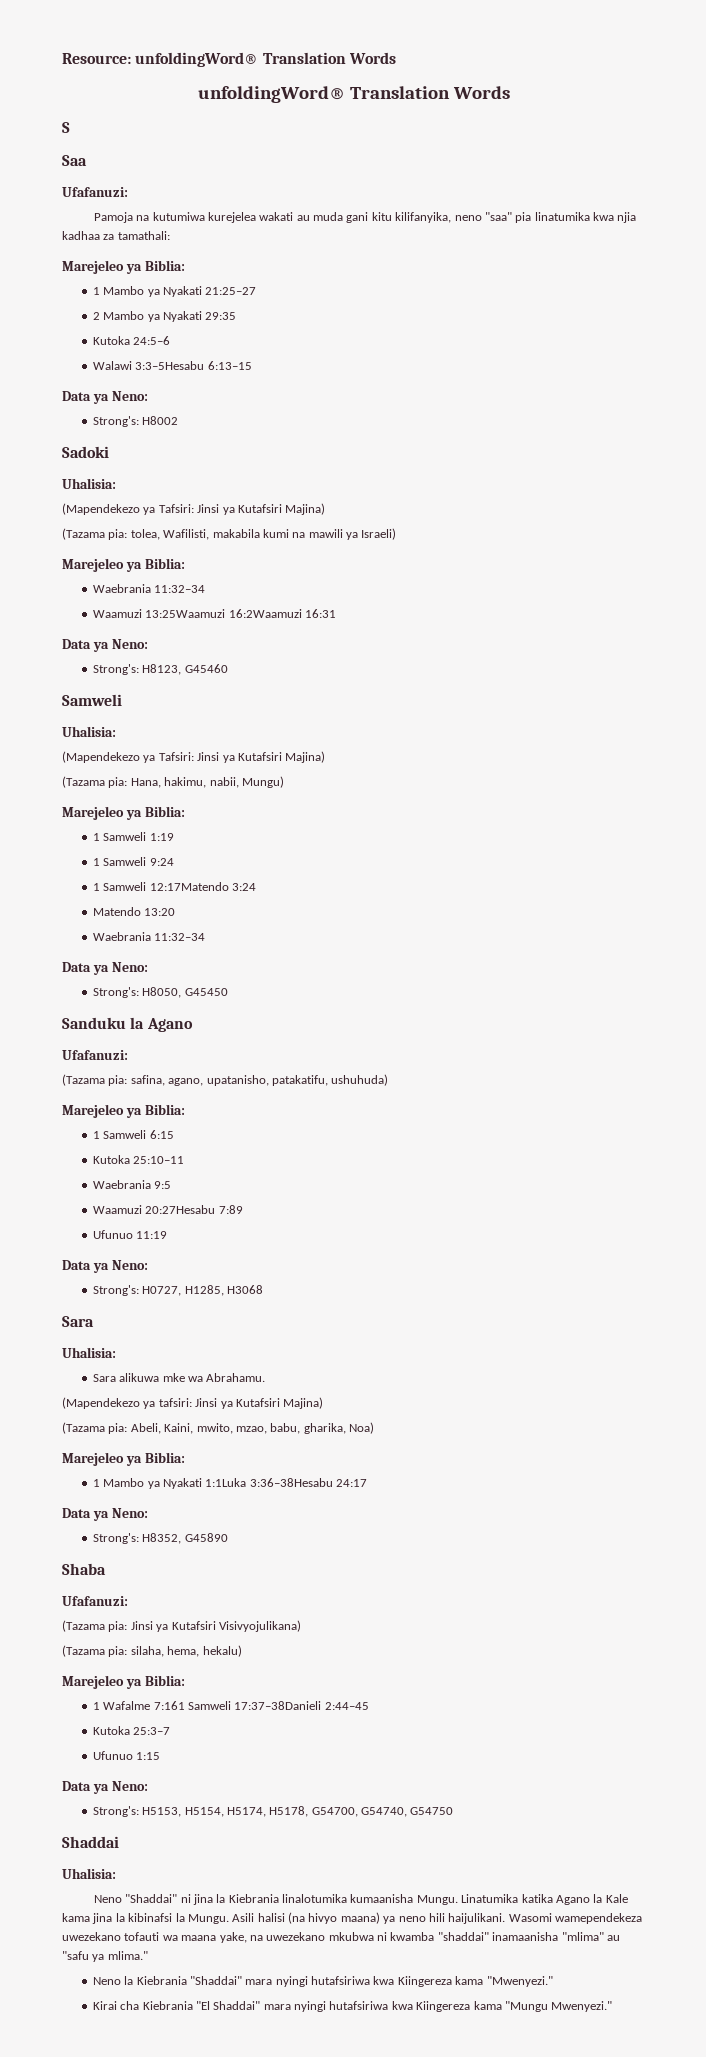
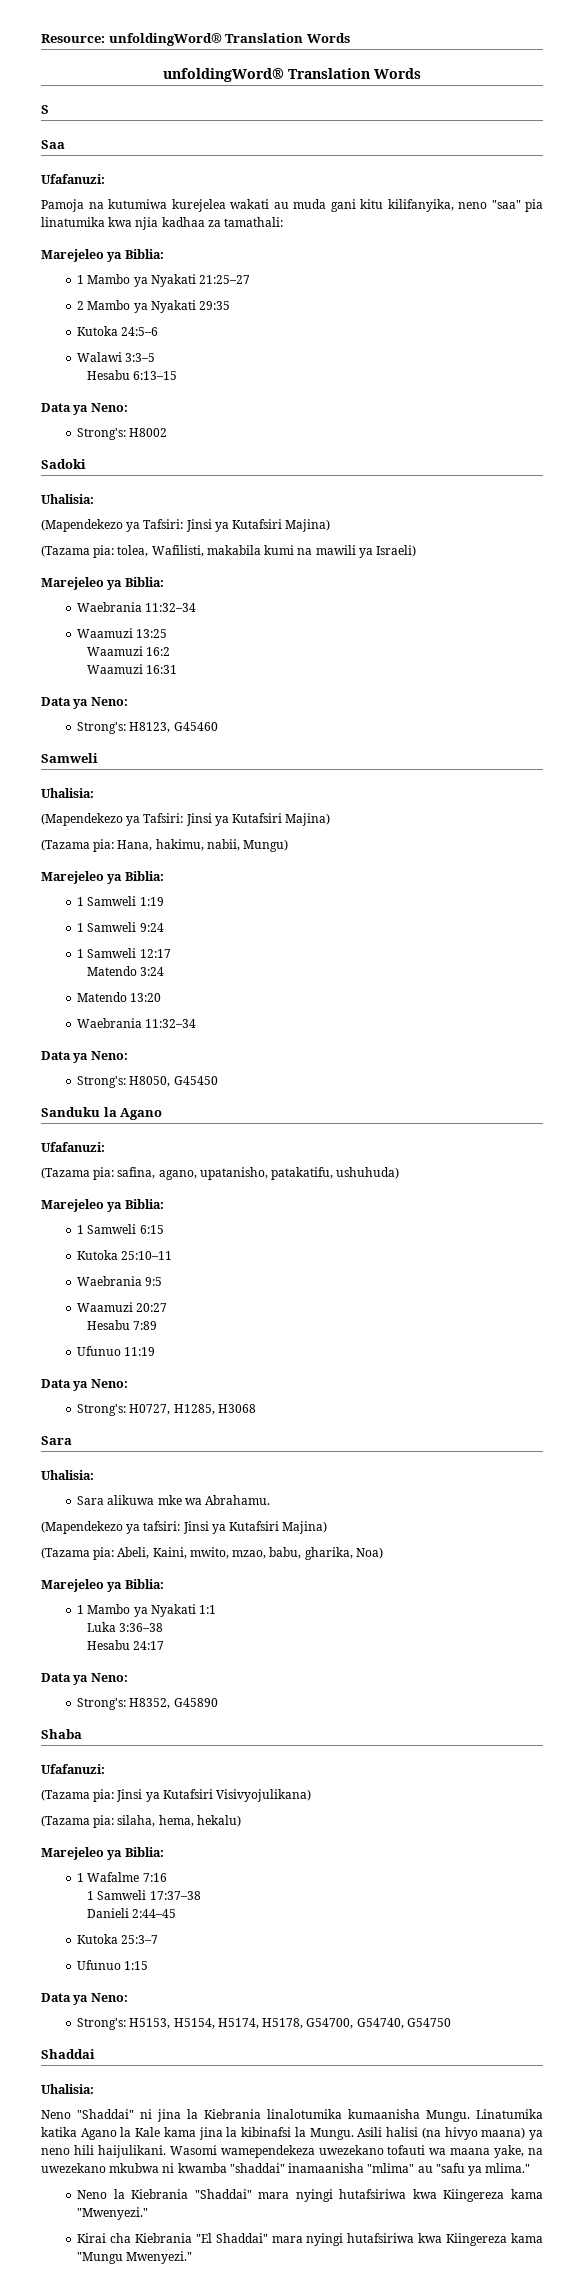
- Walawi 3:3–5Hesabu 6:13–15
+ Walawi 3:3–5
+ Hesabu 6:13–15
- Waamuzi 13:25Waamuzi 16:2Waamuzi 16:31
+ Waamuzi 13:25
+ Waamuzi 16:2
+ Waamuzi 16:31
- 1 Samweli 12:17Matendo 3:24
+ 1 Samweli 12:17
+ Matendo 3:24
- Waamuzi 20:27Hesabu 7:89
+ Waamuzi 20:27
+ Hesabu 7:89
- 1 Mambo ya Nyakati 1:1Luka 3:36–38Hesabu 24:17
+ 1 Mambo ya Nyakati 1:1
+ Luka 3:36–38
+ Hesabu 24:17
- 1 Wafalme 7:161 Samweli 17:37–38Danieli 2:44–45
+ 1 Wafalme 7:16
+ 1 Samweli 17:37–38
+ Danieli 2:44–45

